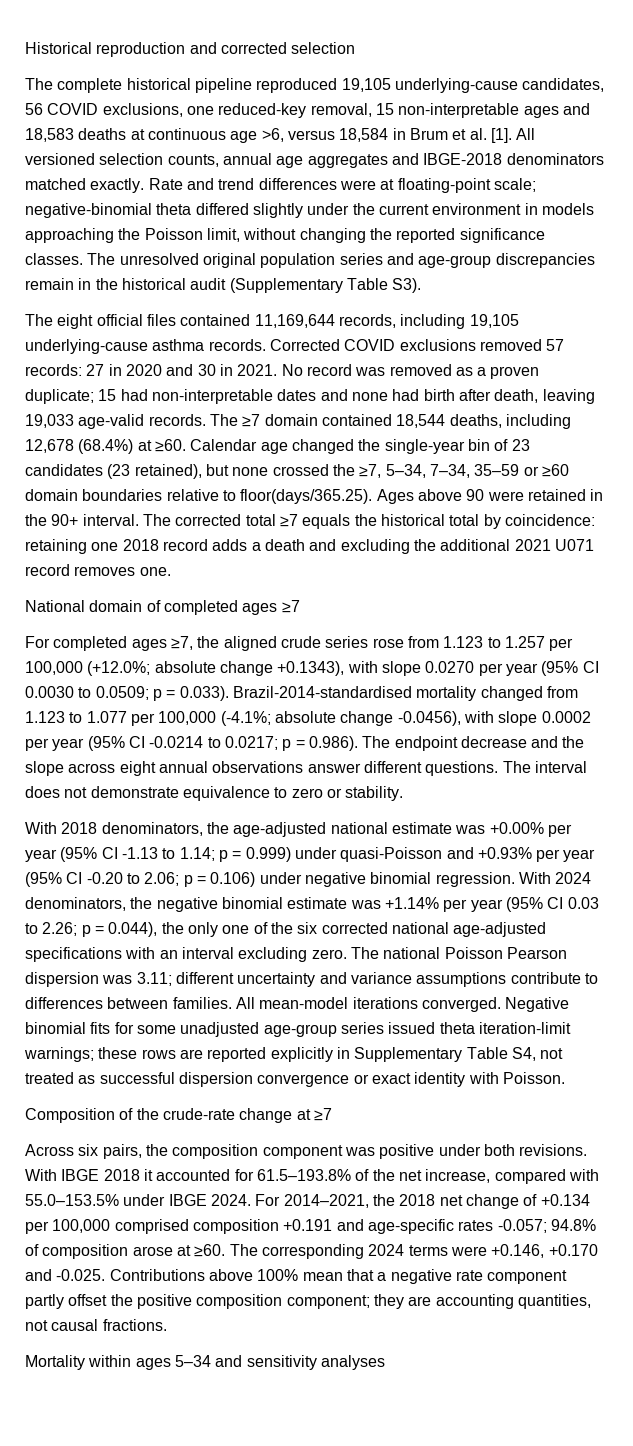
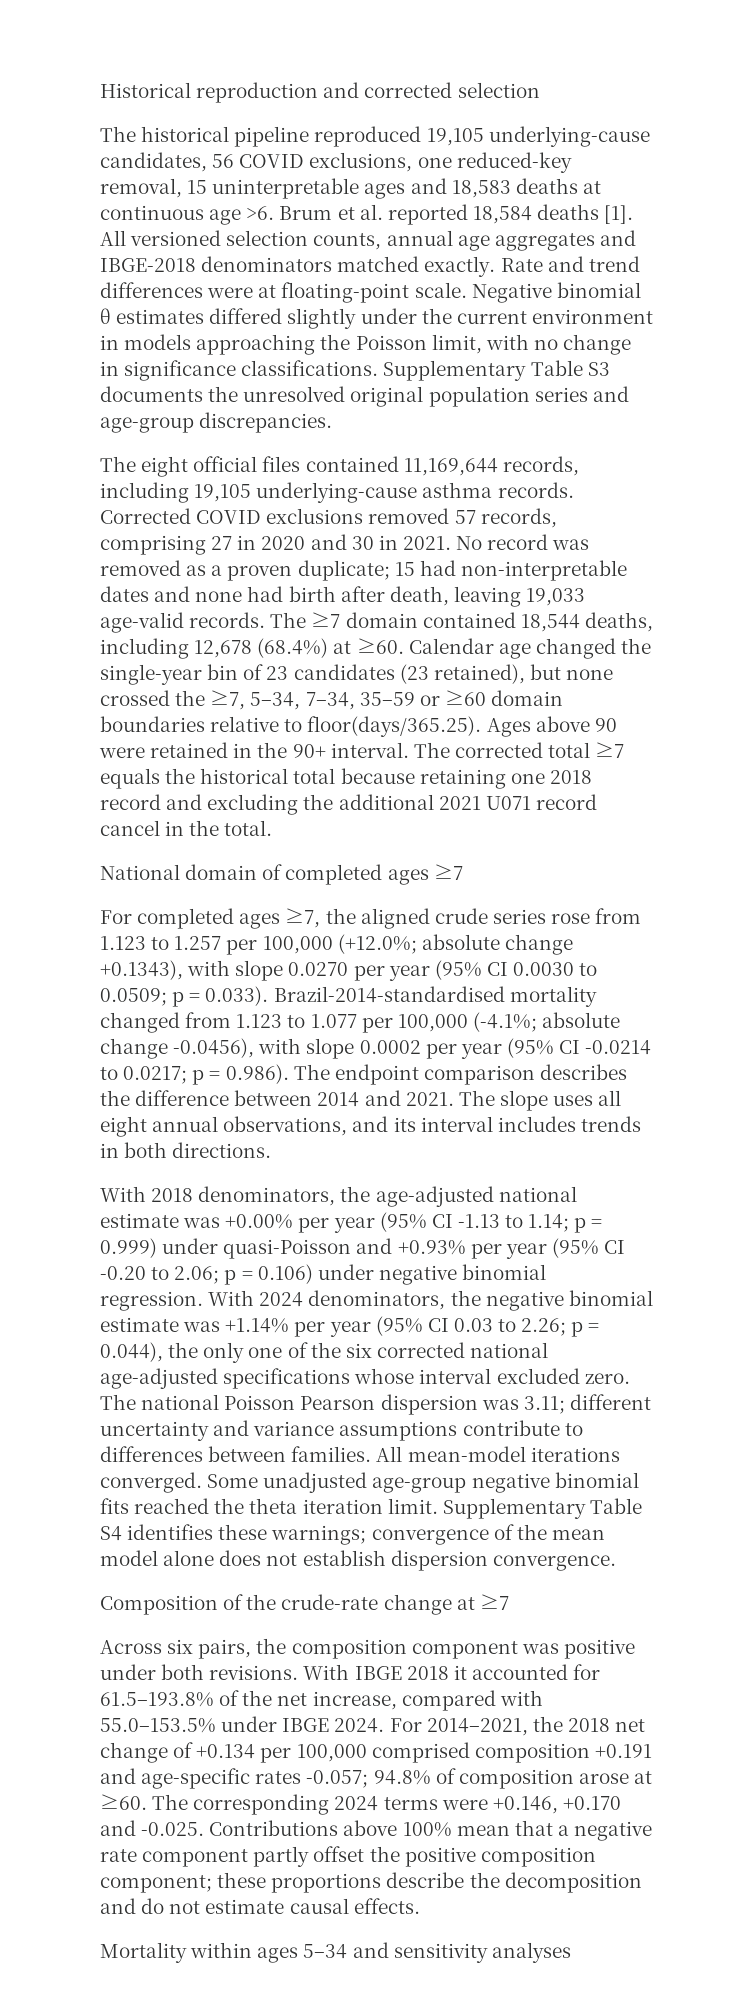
- The complete historical pipeline reproduced 19,105 underlying-cause candidates, 56 COVID exclusions, one reduced-key removal, 15 non-interpretable ages and 18,583 deaths at continuous age >6, versus 18,584 in Brum et al. [1].
+ The historical pipeline reproduced 19,105 underlying-cause candidates, 56 COVID exclusions, one reduced-key removal, 15 uninterpretable ages and 18,583 deaths at continuous age >6. Brum et al. reported 18,584 deaths [1].
- Rate and trend differences were at floating-point scale; negative-binomial theta differed slightly under the current environment in models approaching the Poisson limit, without changing the reported significance classes. The unresolved original population series and age-group discrepancies remain in the historical audit (Supplementary Table S3).
+ Rate and trend differences were at floating-point scale. Negative binomial θ estimates differed slightly under the current environment in models approaching the Poisson limit, with no change in significance classifications. Supplementary Table S3 documents the unresolved original population series and age-group discrepancies.
- Corrected COVID exclusions removed 57 records: 27 in 2020 and 30 in 2021.
+ Corrected COVID exclusions removed 57 records, comprising 27 in 2020 and 30 in 2021.
- The corrected total ≥7 equals the historical total by coincidence: retaining one 2018 record adds a death and excluding the additional 2021 U071 record removes one.
+ The corrected total ≥7 equals the historical total because retaining one 2018 record and excluding the additional 2021 U071 record cancel in the total.
- For completed ages ≥7, the aligned crude series rose from 1.123 to 1.257 per 100,000 (+12.0%; absolute change +0.1343), with slope 0.0270 per year (95% CI 0.0030 to 0.0509; p = 0.033). Brazil-2014-standardised mortality changed from 1.123 to 1.077 per 100,000 (-4.1%; absolute change -0.0456), with slope 0.0002 per year (95% CI -0.0214 to 0.0217; p = 0.986). The endpoint decrease and the slope across eight annual observations answer different questions. The interval does not demonstrate equivalence to zero or stability.
+ For completed ages ≥7, the aligned crude series rose from 1.123 to 1.257 per 100,000 (+12.0%; absolute change +0.1343), with slope 0.0270 per year (95% CI 0.0030 to 0.0509; p = 0.033). Brazil-2014-standardised mortality changed from 1.123 to 1.077 per 100,000 (-4.1%; absolute change -0.0456), with slope 0.0002 per year (95% CI -0.0214 to 0.0217; p = 0.986). The endpoint comparison describes the difference between 2014 and 2021. The slope uses all eight annual observations, and its interval includes trends in both directions.
- With 2024 denominators, the negative binomial estimate was +1.14% per year (95% CI 0.03 to 2.26; p = 0.044), the only one of the six corrected national age-adjusted specifications with an interval excluding zero.
+ With 2024 denominators, the negative binomial estimate was +1.14% per year (95% CI 0.03 to 2.26; p = 0.044), the only one of the six corrected national age-adjusted specifications whose interval excluded zero.
- Negative binomial fits for some unadjusted age-group series issued theta iteration-limit warnings; these rows are reported explicitly in Supplementary Table S4, not treated as successful dispersion convergence or exact identity with Poisson.
+ Some unadjusted age-group negative binomial fits reached the theta iteration limit. Supplementary Table S4 identifies these warnings; convergence of the mean model alone does not establish dispersion convergence.
- The corresponding 2024 terms were +0.146, +0.170 and -0.025. Contributions above 100% mean that a negative rate component partly offset the positive composition component; they are accounting quantities, not causal fractions.
+ The corresponding 2024 terms were +0.146, +0.170 and -0.025. Contributions above 100% mean that a negative rate component partly offset the positive composition component; these proportions describe the decomposition and do not estimate causal effects.

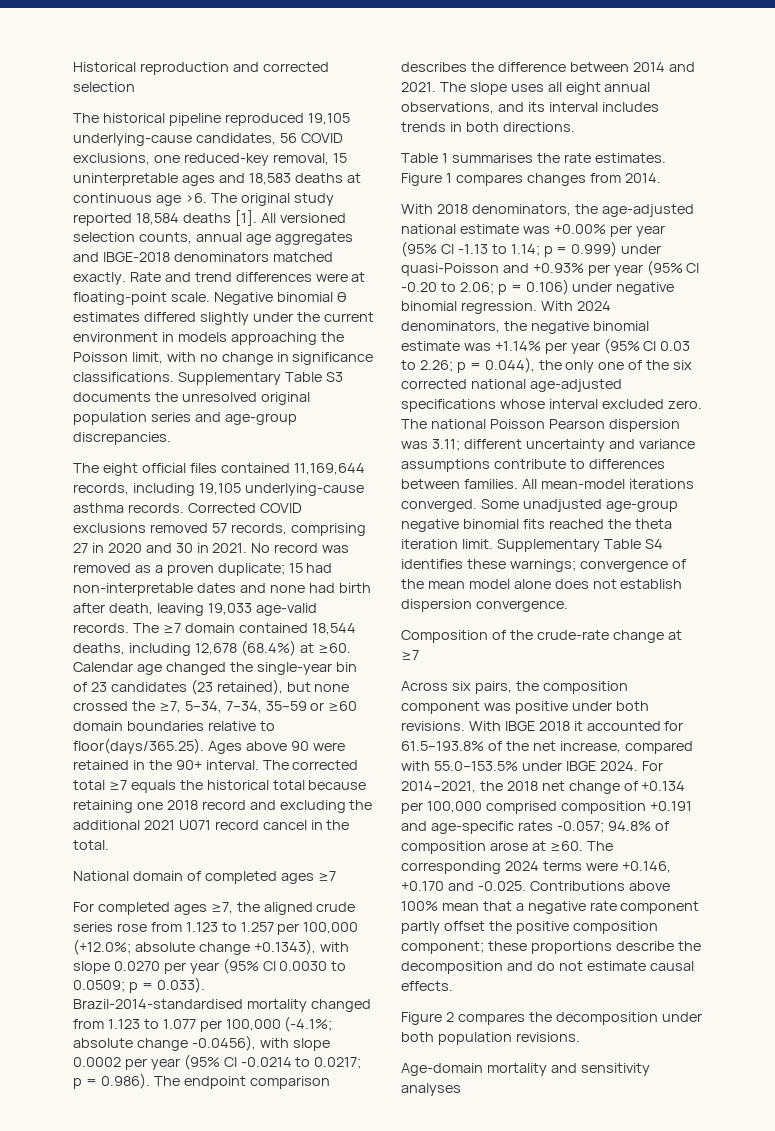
- Brum et al. reported 18,584 deaths [1].
+ The original study reported 18,584 deaths [1].
+ Table 1 summarises the rate estimates. Figure 1 compares changes from 2014.
- Mortality within ages 5–34 and sensitivity analyses
+ Figure 2 compares the decomposition under both population revisions.
+ Age-domain mortality and sensitivity analyses

